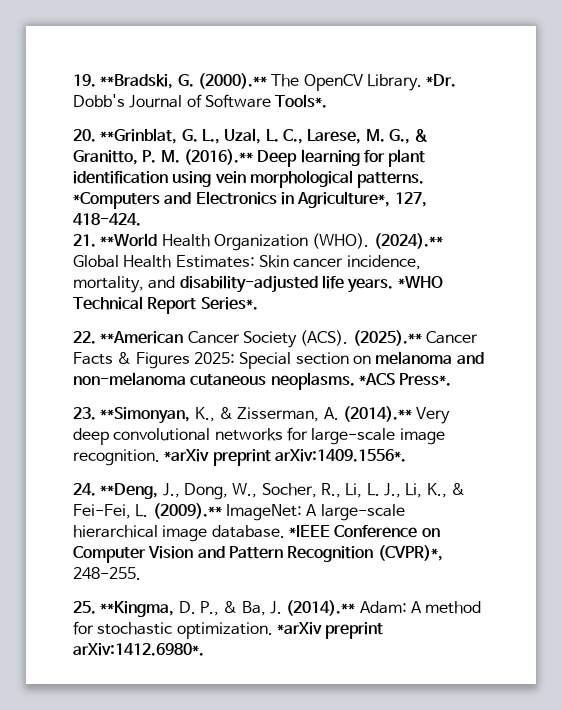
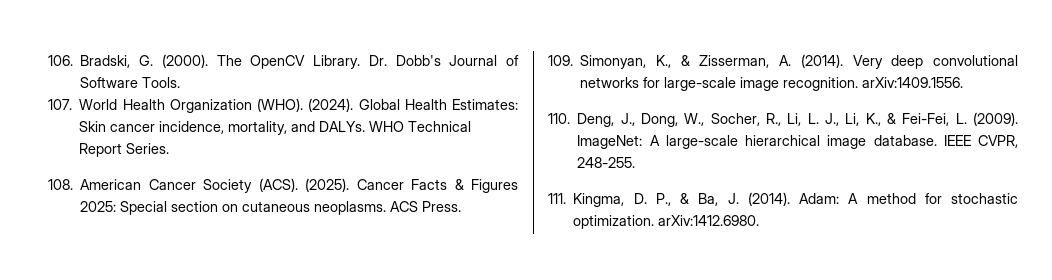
- 19. **Bradski, G. (2000).** The OpenCV Library.
+ 106. Bradski, G. (2000). The OpenCV Library.
- *Dr. Dobb's Journal of Software Tools*.
- 20. **Grinblat, G. L., Uzal, L. C., Larese, M. G., & Granitto, P. M. (2016).** Deep learning for plant identification using vein morphological patterns. *Computers and Electronics in Agriculture*, 127, 418-424.
- 21. **World Health Organization (WHO).
+ Dr. Dobb's Journal of Software Tools.
+ 107. World Health Organization (WHO).
- (2024).** Global Health Estimates: Skin cancer incidence, mortality, and disability-adjusted life years. *WHO Technical Report Series*.
- 22. **American Cancer Society (ACS).
+ (2024). Global Health Estimates: Skin cancer incidence, mortality, and DALYs. WHO Technical Report Series.
+ 108. American Cancer Society (ACS).
- (2025).** Cancer Facts & Figures 2025: Special section on melanoma and non-melanoma cutaneous neoplasms. *ACS Press*.
- 23. **Simonyan, K., & Zisserman, A. (2014).** Very deep convolutional networks for large-scale image recognition. *arXiv preprint arXiv:1409.1556*.
- 24. **Deng, J., Dong, W., Socher, R., Li, L. J., Li, K., & Fei-Fei, L. (2009).** ImageNet: A large-scale hierarchical image database.
+ (2025). Cancer Facts & Figures 2025: Special section on cutaneous neoplasms. ACS Press.
+ 109. Simonyan, K., & Zisserman, A. (2014). Very deep convolutional networks for large-scale image recognition. arXiv:1409.1556.
+ 110. Deng, J., Dong, W., Socher, R., Li, L. J., Li, K., & Fei-Fei, L. (2009). ImageNet: A large-scale hierarchical image database.
- *IEEE Conference on Computer Vision and Pattern Recognition (CVPR)*, 248-255.
+ IEEE CVPR, 248-255.
- 25. **Kingma, D. P., & Ba, J. (2014).** Adam: A method for stochastic optimization. *arXiv preprint arXiv:1412.6980*.
+ 111. Kingma, D. P., & Ba, J. (2014). Adam: A method for stochastic optimization. arXiv:1412.6980.

